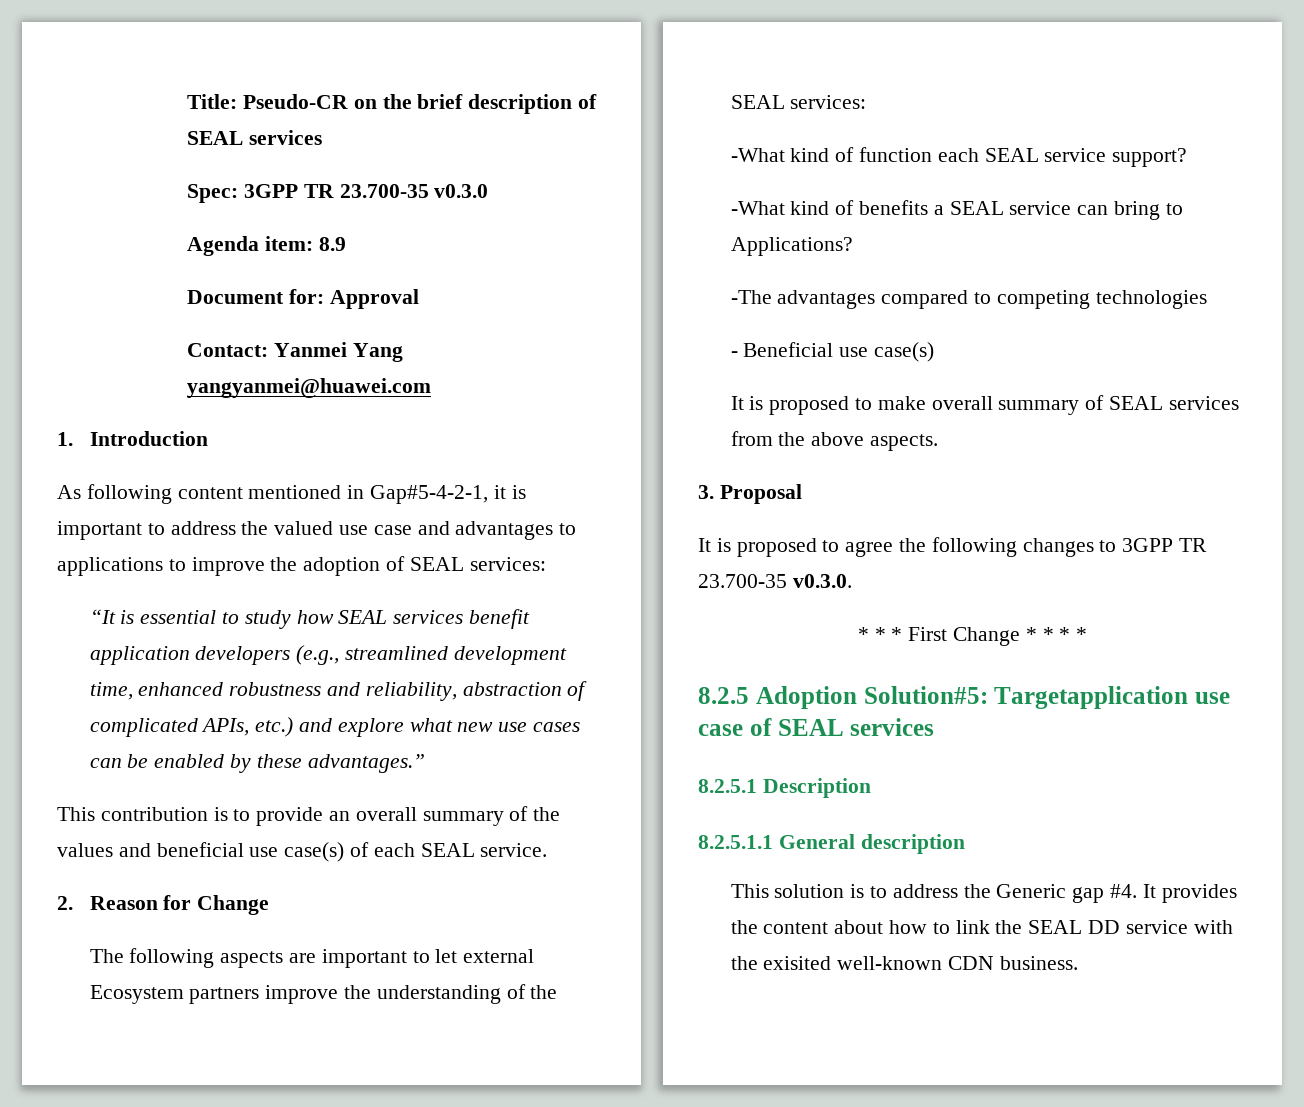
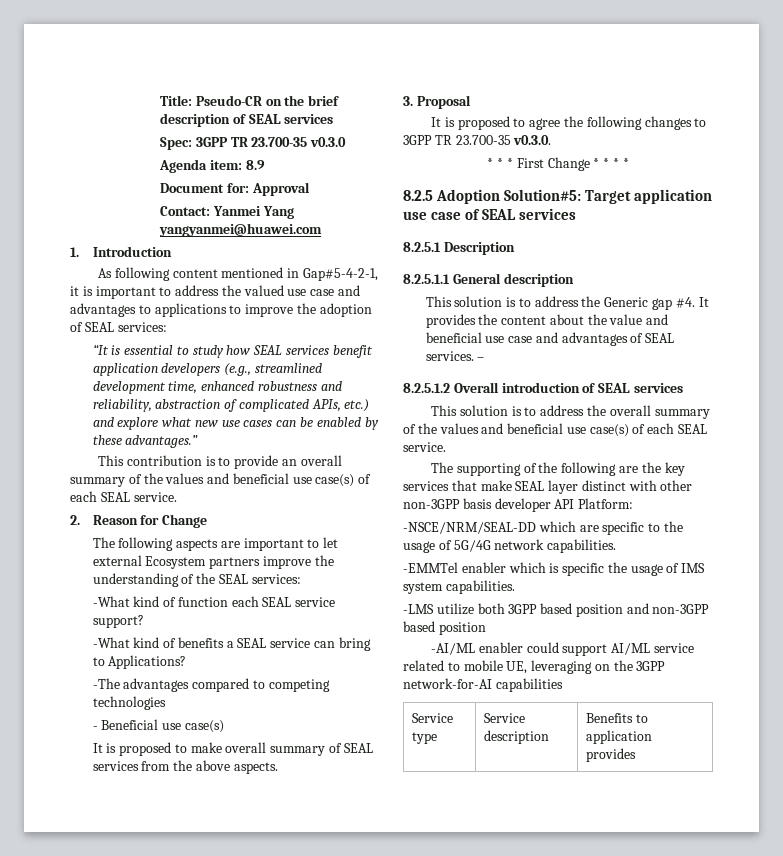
- 8.2.5 Adoption Solution#5: Targetapplication use case of SEAL services
+ 8.2.5 Adoption Solution#5: Target application use case of SEAL services
- It provides the content about how to link the SEAL DD service with the exisited well-known CDN business.
+ It provides the content about the value and beneficial use case and advantages of SEAL services. –
+ 8.2.5.1.2 Overall introduction of SEAL services
+ This solution is to address the overall summary of the values and beneficial use case(s) of each SEAL service.
+ The supporting of the following are the key services that make SEAL layer distinct with other non-3GPP basis developer API Platform:
+ -NSCE/NRM/SEAL-DD which are specific to the usage of 5G/4G network capabilities.
+ -EMMTel enabler which is specific the usage of IMS system capabilities.
+ -LMS utilize both 3GPP based position and non-3GPP based position
+ -AI/ML enabler could support AI/ML service related to mobile UE, leveraging on the 3GPP network-for-AI capabilities
+ Service type | Service description | Benefits to application provides

